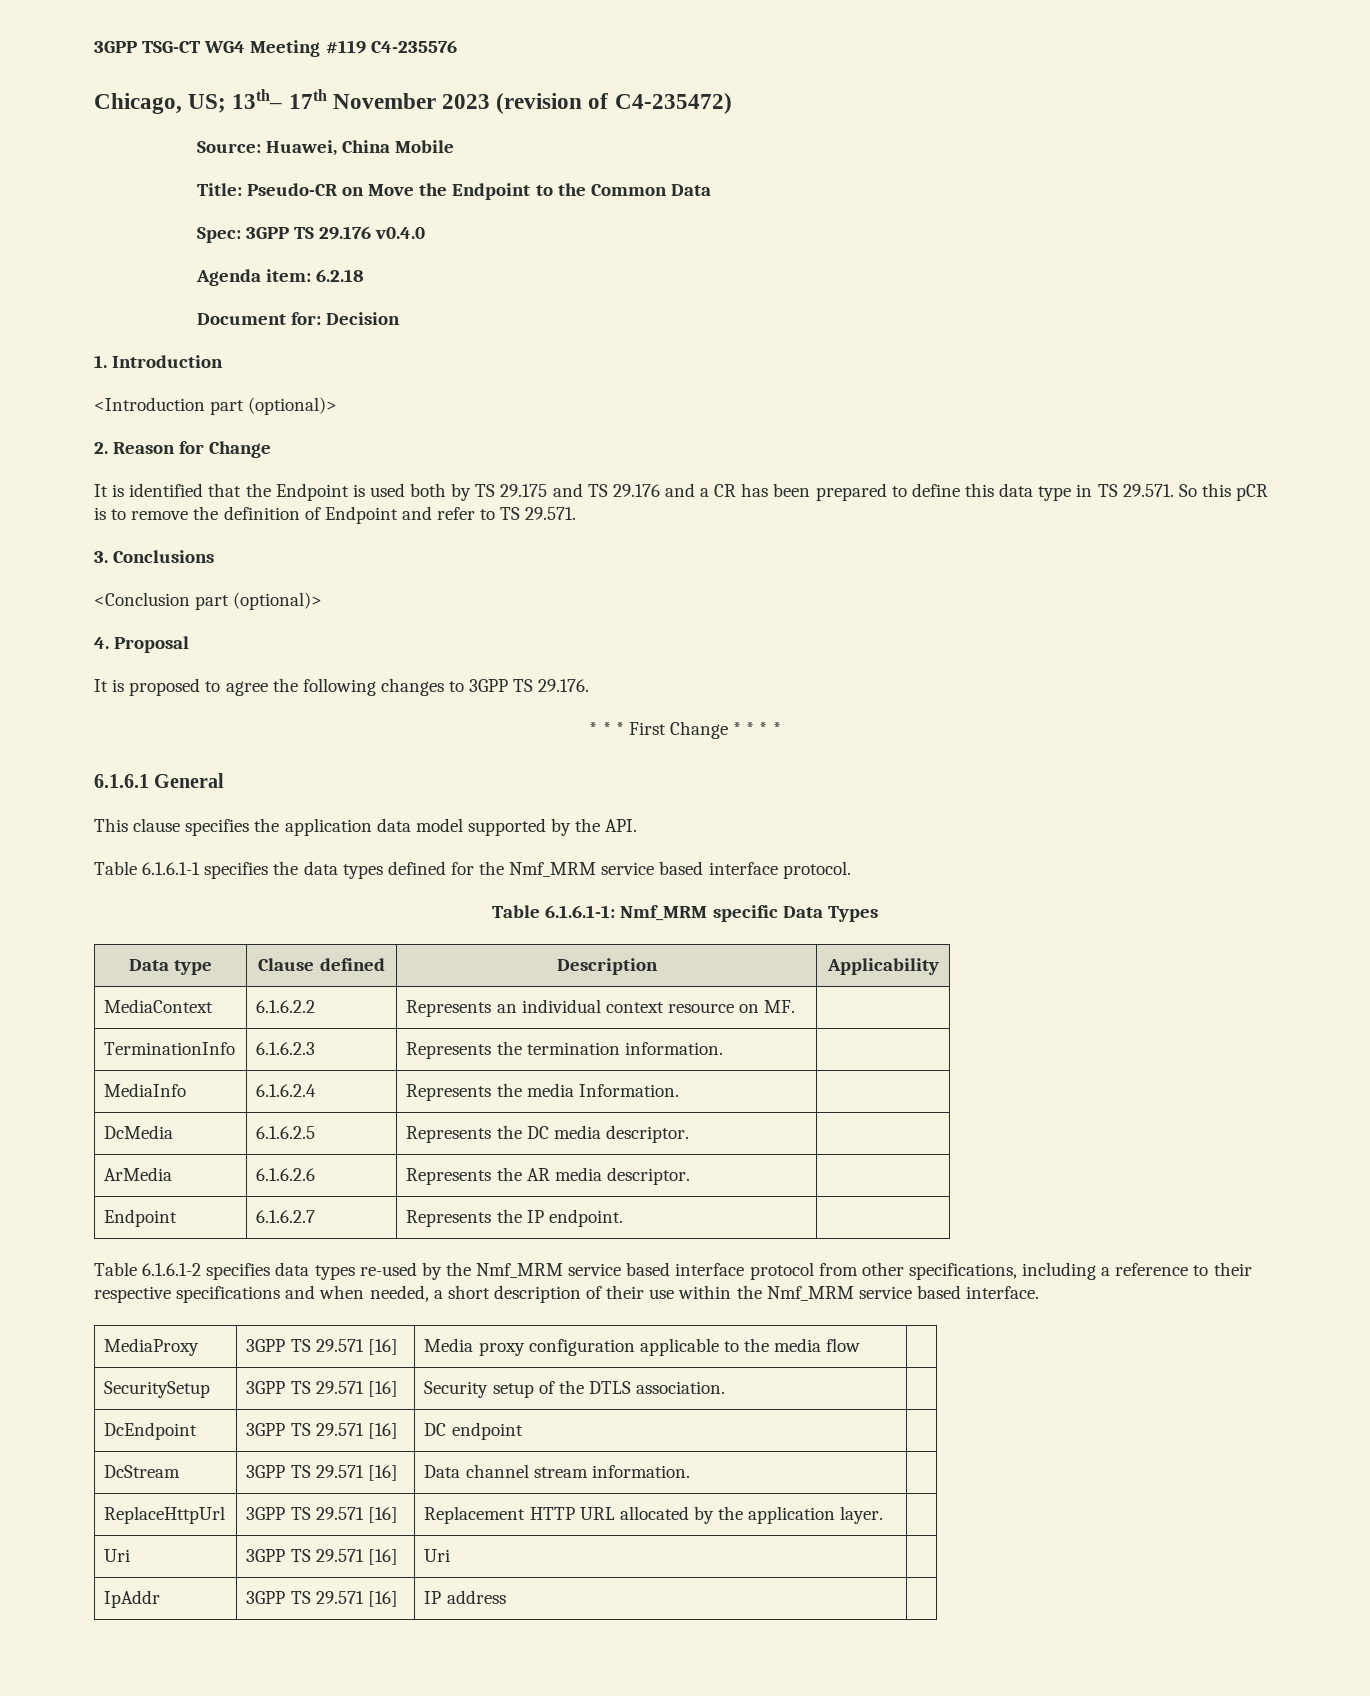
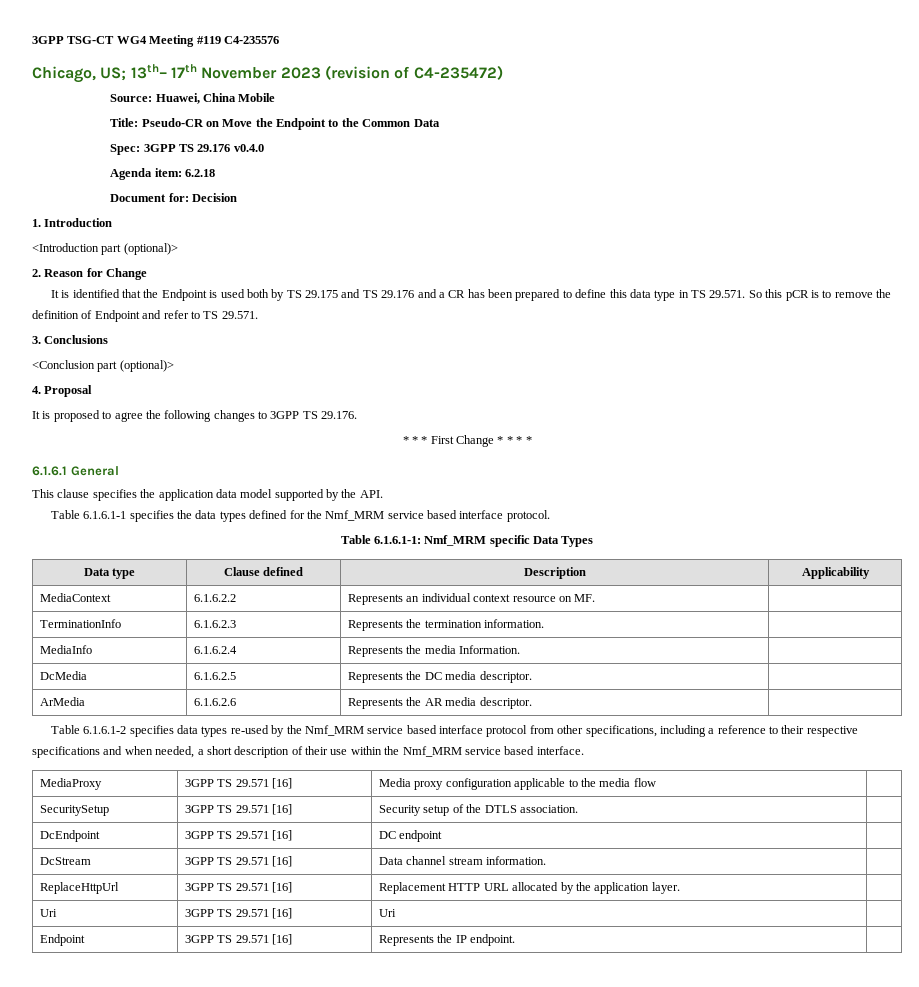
- Endpoint | 6.1.6.2.7 | Represents the IP endpoint. |
- IpAddr | 3GPP TS 29.571 [16] | IP address |
+ Endpoint | 3GPP TS 29.571 [16] | Represents the IP endpoint. |

